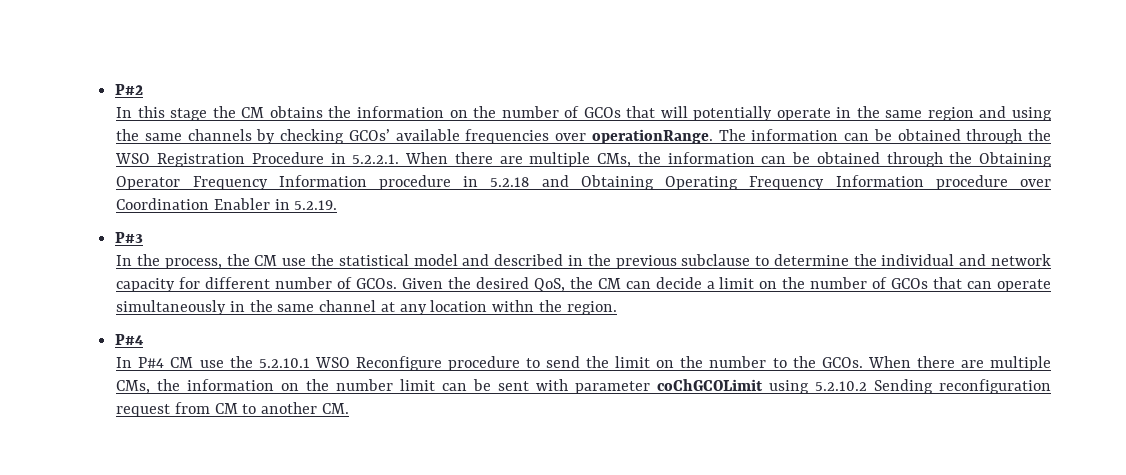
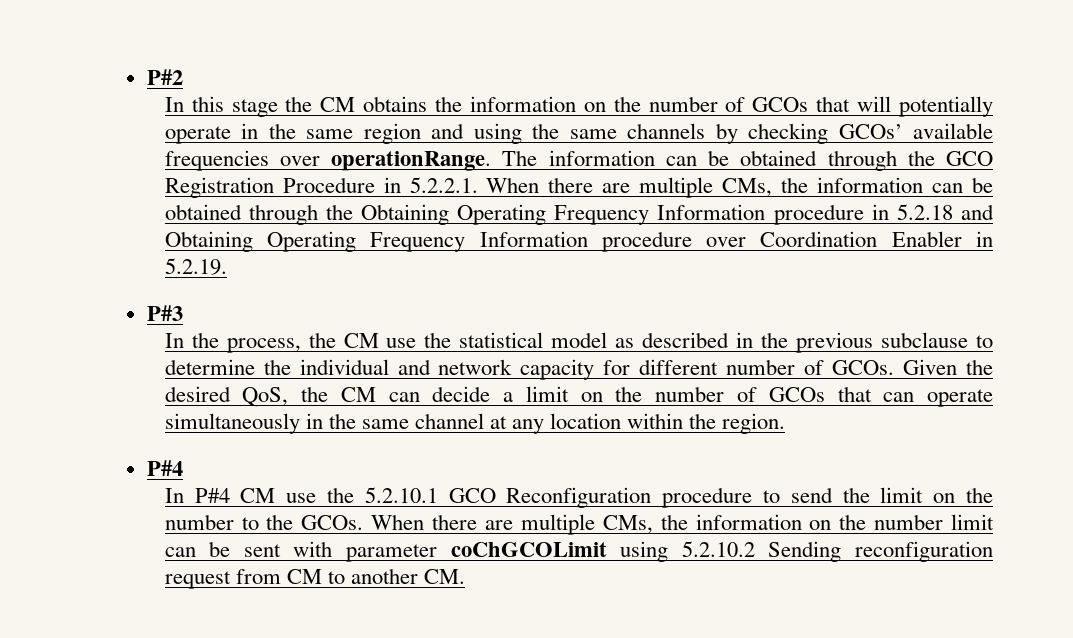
- The information can be obtained through the WSO Registration Procedure in 5.2.2.1. When there are multiple CMs, the information can be obtained through the Obtaining Operator Frequency Information procedure in 5.2.18 and Obtaining Operating Frequency Information procedure over Coordination Enabler in 5.2.19.
+ The information can be obtained through the GCO Registration Procedure in 5.2.2.1. When there are multiple CMs, the information can be obtained through the Obtaining Operating Frequency Information procedure in 5.2.18 and Obtaining Operating Frequency Information procedure over Coordination Enabler in 5.2.19.
- In the process, the CM use the statistical model and described in the previous subclause to determine the individual and network capacity for different number of GCOs.
+ In the process, the CM use the statistical model as described in the previous subclause to determine the individual and network capacity for different number of GCOs.
- Given the desired QoS, the CM can decide a limit on the number of GCOs that can operate simultaneously in the same channel at any location withn the region.
+ Given the desired QoS, the CM can decide a limit on the number of GCOs that can operate simultaneously in the same channel at any location within the region.
- In P#4 CM use the 5.2.10.1 WSO Reconfigure procedure to send the limit on the number to the GCOs.
+ In P#4 CM use the 5.2.10.1 GCO Reconfiguration procedure to send the limit on the number to the GCOs.

